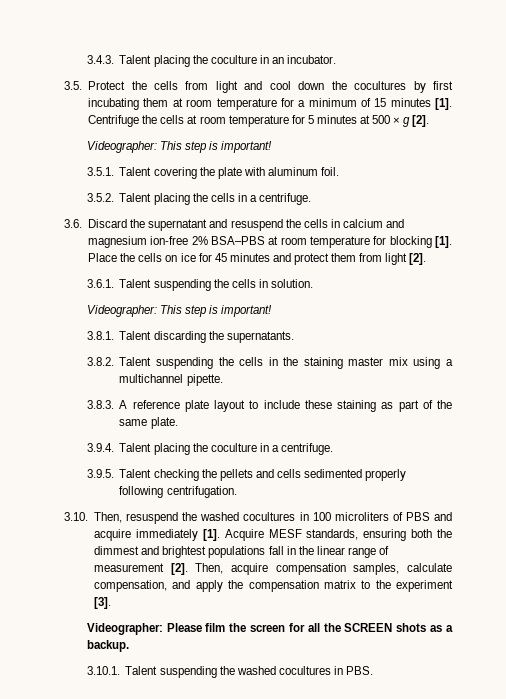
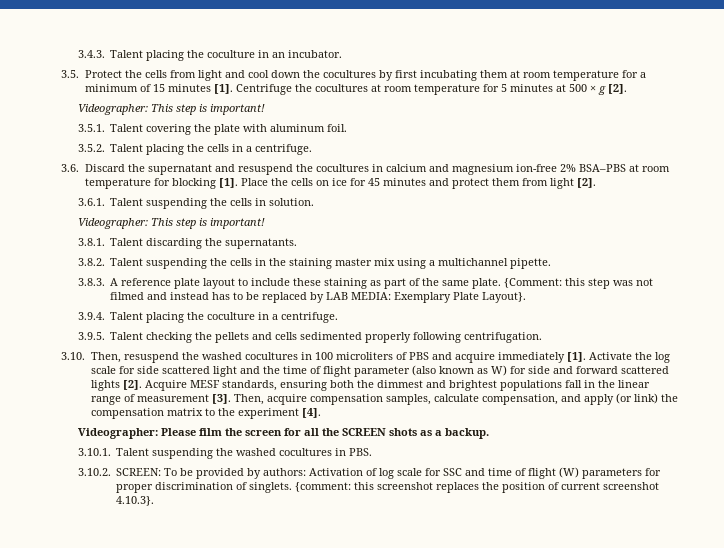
- Centrifuge the cells at room temperature for 5 minutes at 500 × g [2].
+ Centrifuge the cocultures at room temperature for 5 minutes at 500 × g [2].
- 3.6. Discard the supernatant and resuspend the cells in calcium and magnesium ion-free 2% BSA–PBS at room temperature for blocking [1].
+ 3.6. Discard the supernatant and resuspend the cocultures in calcium and magnesium ion-free 2% BSA–PBS at room temperature for blocking [1].
+ {Comment: this step was not filmed and instead has to be replaced by LAB MEDIA: Exemplary Plate Layout}.
+ Activate the log scale for side scattered light and the time of flight parameter (also known as W) for side and forward scattered lights [2].
- Acquire MESF standards, ensuring both the dimmest and brightest populations fall in the linear range of measurement [2].
+ Acquire MESF standards, ensuring both the dimmest and brightest populations fall in the linear range of measurement [3].
- Then, acquire compensation samples, calculate compensation, and apply the compensation matrix to the experiment [3].
+ Then, acquire compensation samples, calculate compensation, and apply (or link) the compensation matrix to the experiment [4].
+ 3.10.2. SCREEN: To be provided by authors: Activation of log scale for SSC and time of flight (W) parameters for proper discrimination of singlets. {comment: this screenshot replaces the position of current screenshot 4.10.3}.

